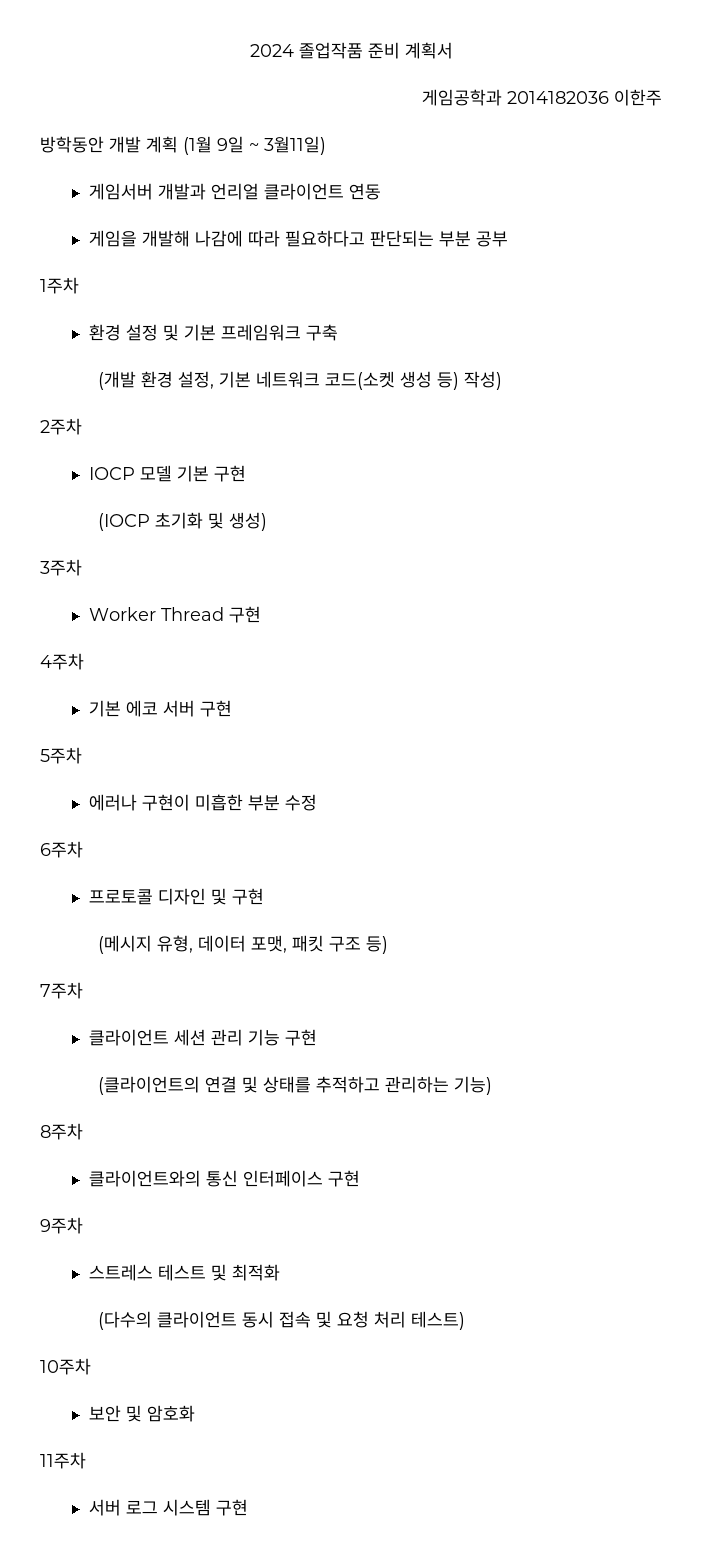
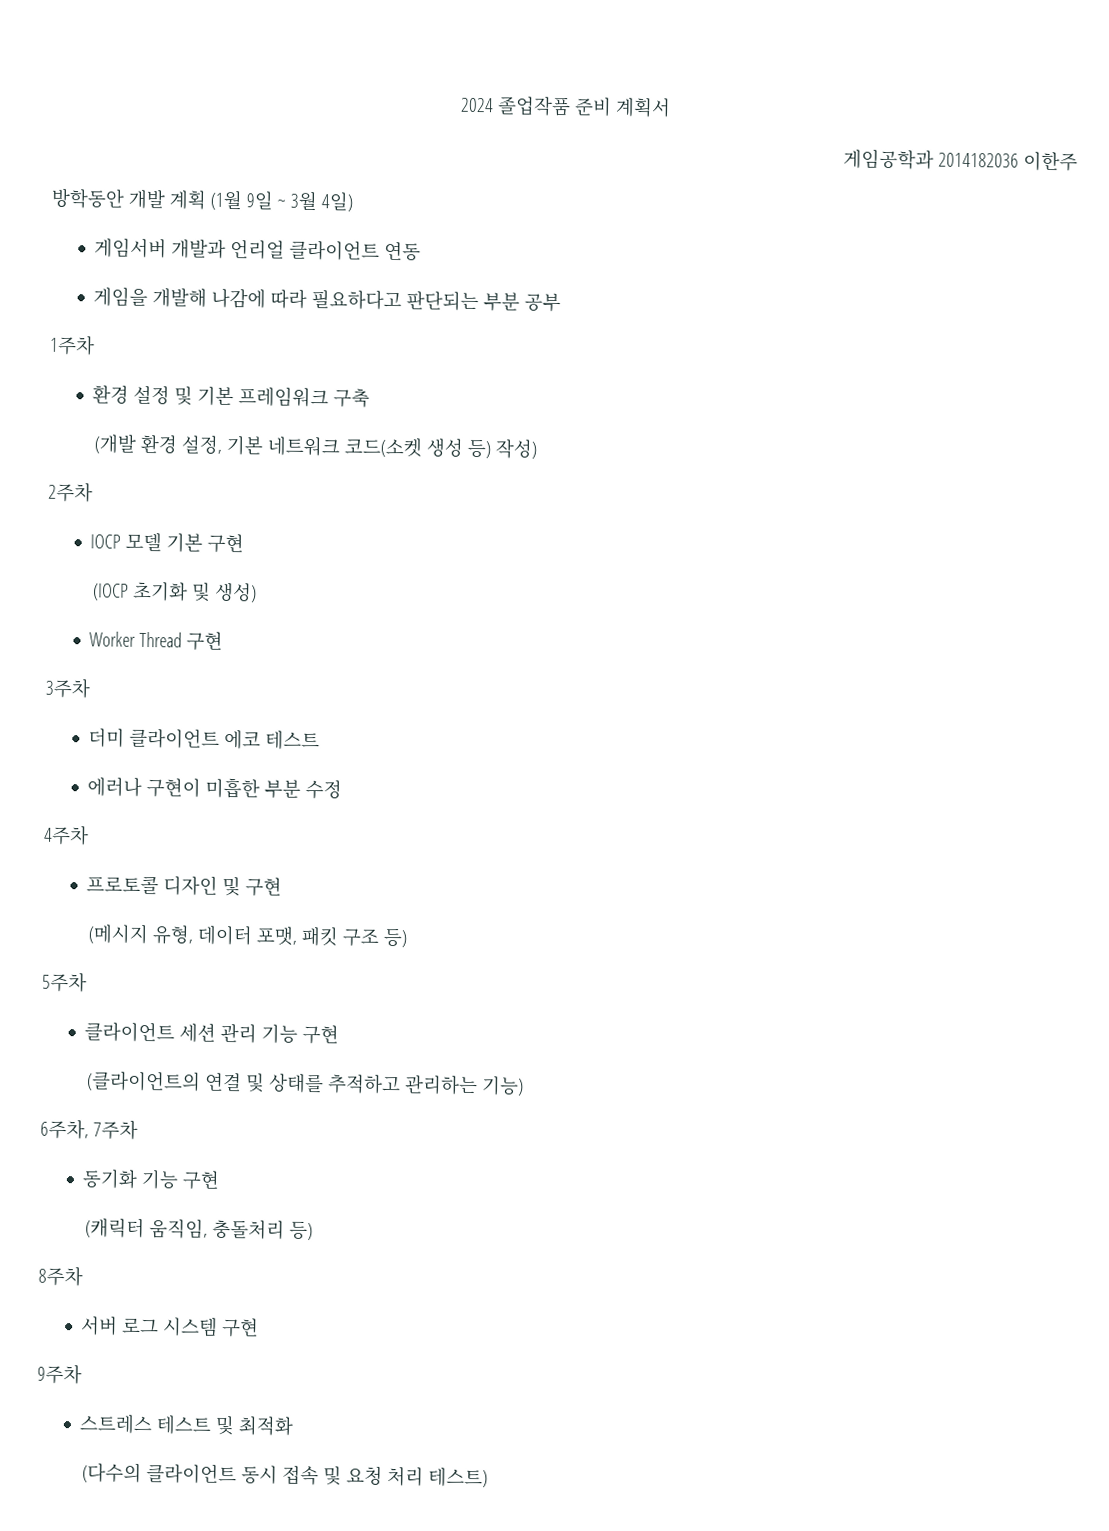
- 방학동안 개발 계획 (1월 9일 ~ 3월11일)
+ 방학동안 개발 계획 (1월 9일 ~ 3월 4일)
- 3주차
- 4주차
- 기본 에코 서버 구현
- 5주차
+ 3주차
+ 더미 클라이언트 에코 테스트
- 6주차
+ 4주차
- 7주차
+ 5주차
+ 6주차, 7주차
+ 동기화 기능 구현
+ (캐릭터 움직임, 충돌처리 등)
  8주차
- 클라이언트와의 통신 인터페이스 구현
+ 서버 로그 시스템 구현
- 10주차
- 보안 및 암호화
- 11주차
- 서버 로그 시스템 구현

